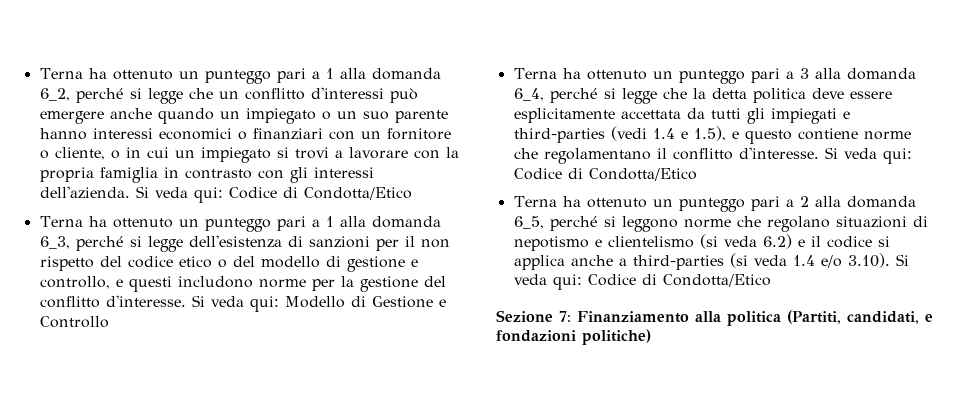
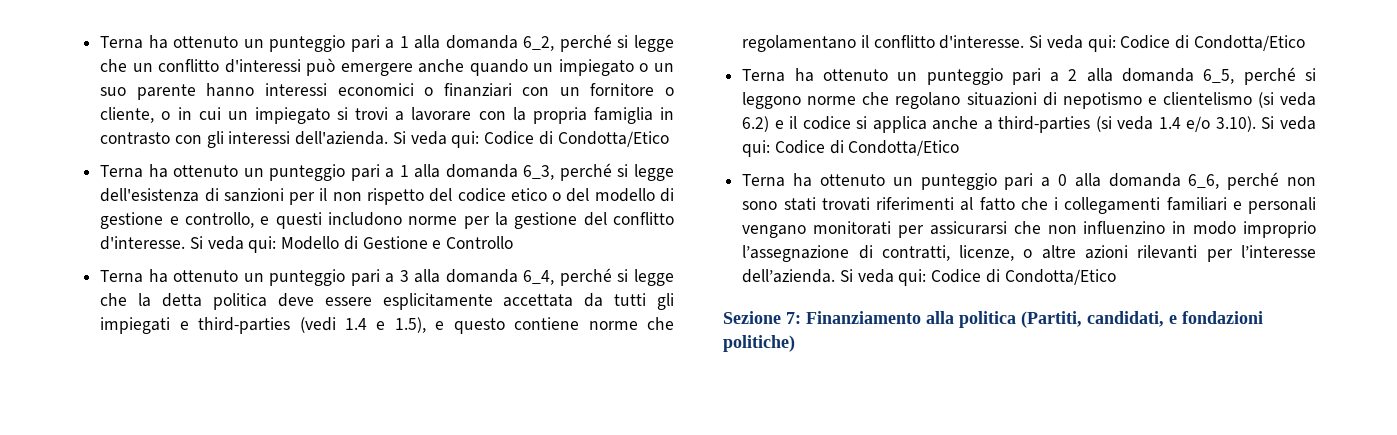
- Terna ha ottenuto un punteggo pari a 1 alla domanda 6_2, perché si legge che un conflitto d'interessi può emergere anche quando un impiegato o un suo parente hanno interessi economici o finanziari con un fornitore o cliente, o in cui un impiegato si trovi a lavorare con la propria famiglia in contrasto con gli interessi dell'azienda.
+ Terna ha ottenuto un punteggio pari a 1 alla domanda 6_2, perché si legge che un conflitto d'interessi può emergere anche quando un impiegato o un suo parente hanno interessi economici o finanziari con un fornitore o cliente, o in cui un impiegato si trovi a lavorare con la propria famiglia in contrasto con gli interessi dell'azienda.
- Terna ha ottenuto un punteggo pari a 1 alla domanda 6_3, perché si legge dell'esistenza di sanzioni per il non rispetto del codice etico o del modello di gestione e controllo, e questi includono norme per la gestione del conflitto d'interesse.
+ Terna ha ottenuto un punteggio pari a 1 alla domanda 6_3, perché si legge dell'esistenza di sanzioni per il non rispetto del codice etico o del modello di gestione e controllo, e questi includono norme per la gestione del conflitto d'interesse.
- Terna ha ottenuto un punteggo pari a 3 alla domanda 6_4, perché si legge che la detta politica deve essere esplicitamente accettata da tutti gli impiegati e third-parties (vedi 1.4 e 1.5), e questo contiene norme che regolamentano il conflitto d'interesse.
+ Terna ha ottenuto un punteggio pari a 3 alla domanda 6_4, perché si legge che la detta politica deve essere esplicitamente accettata da tutti gli impiegati e third-parties (vedi 1.4 e 1.5), e questo contiene norme che regolamentano il conflitto d'interesse.
- Terna ha ottenuto un punteggo pari a 2 alla domanda 6_5, perché si leggono norme che regolano situazioni di nepotismo e clientelismo (si veda 6.2) e il codice si applica anche a third-parties (si veda 1.4 e/o 3.10). Si veda qui: Codice di Condotta/Etico
+ Terna ha ottenuto un punteggio pari a 2 alla domanda 6_5, perché si leggono norme che regolano situazioni di nepotismo e clientelismo (si veda 6.2) e il codice si applica anche a third-parties (si veda 1.4 e/o 3.10). Si veda qui: Codice di Condotta/Etico
+ Terna ha ottenuto un punteggio pari a 0 alla domanda 6_6, perché non sono stati trovati riferimenti al fatto che i collegamenti familiari e personali vengano monitorati per assicurarsi che non influenzino in modo improprio l’assegnazione di contratti, licenze, o altre azioni rilevanti per l’interesse dell’azienda. Si veda qui: Codice di Condotta/Etico

